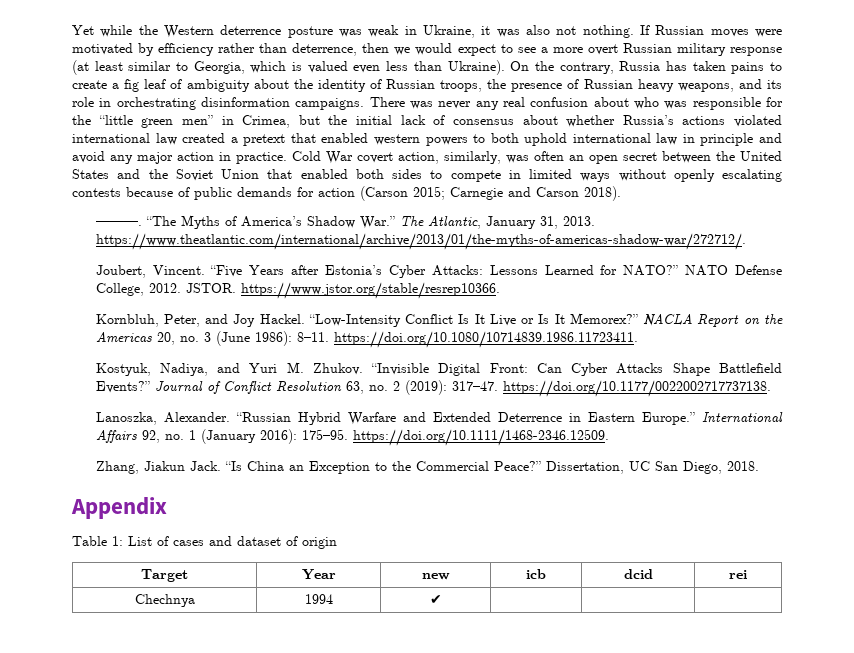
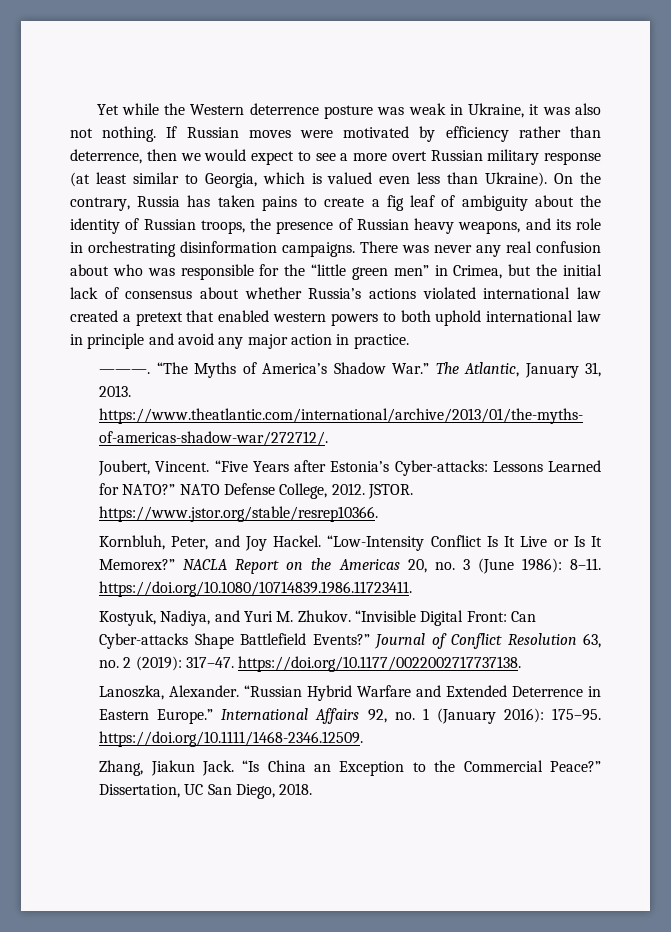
- Cold War covert action, similarly, was often an open secret between the United States and the Soviet Union that enabled both sides to compete in limited ways without openly escalating contests because of public demands for action (Carson 2015; Carnegie and Carson 2018).
- “Five Years after Estonia’s Cyber Attacks: Lessons Learned for NATO?”
+ “Five Years after Estonia’s Cyber-attacks: Lessons Learned for NATO?”
- “Invisible Digital Front: Can Cyber Attacks Shape Battlefield Events?”
+ “Invisible Digital Front: Can Cyber-attacks Shape Battlefield Events?”
- Appendix
- Table 1: List of cases and dataset of origin
- Target | Year | new | icb | dcid | rei
- Chechnya | 1994 | ✔ | | |

